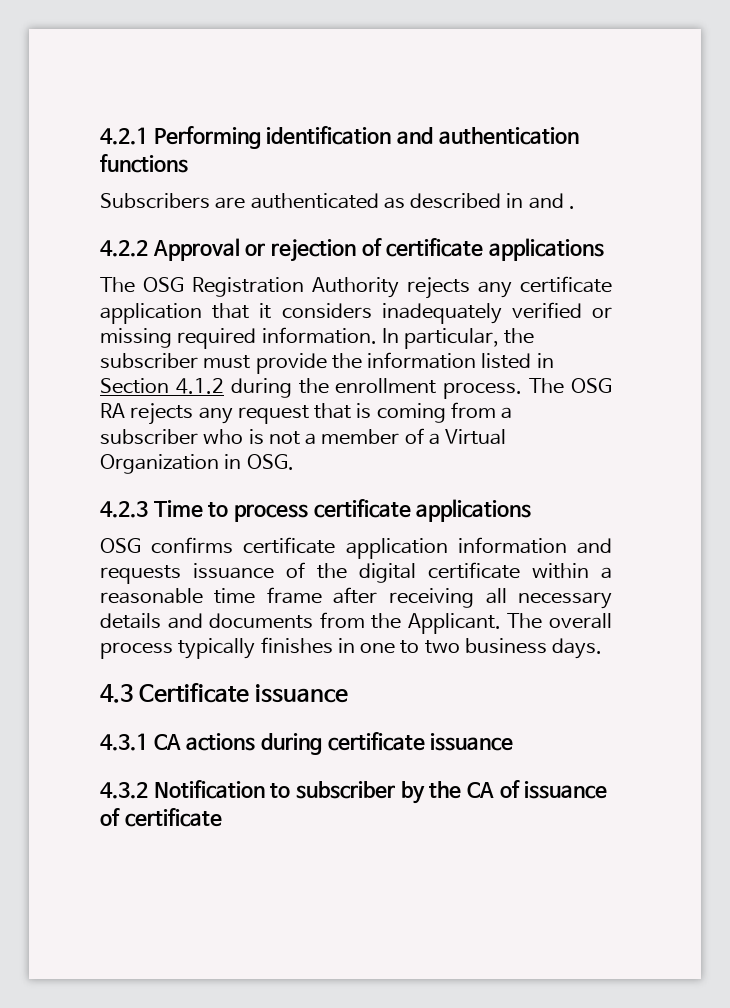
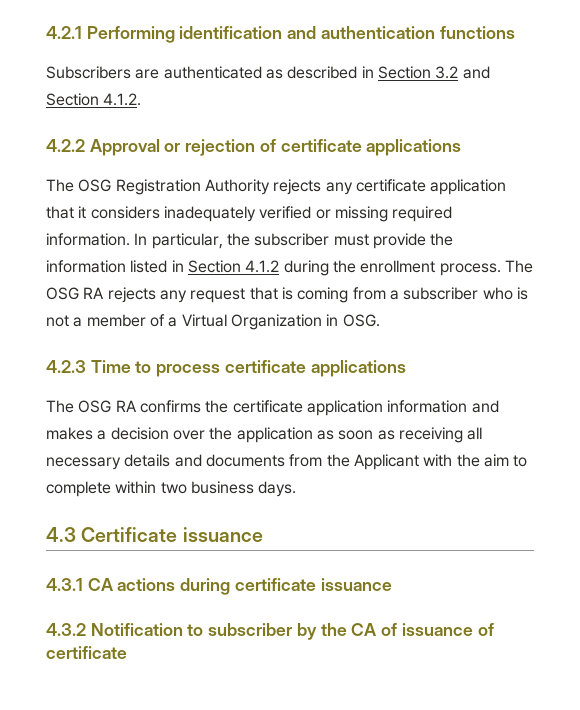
- Subscribers are authenticated as described in and .
+ Subscribers are authenticated as described in Section 3.2 and Section 4.1.2.
- OSG confirms certificate application information and requests issuance of the digital certificate within a reasonable time frame after receiving all necessary details and documents from the Applicant. The overall process typically finishes in one to two business days.
+ The OSG RA confirms the certificate application information and makes a decision over the application as soon as receiving all necessary details and documents from the Applicant with the aim to complete within two business days.

